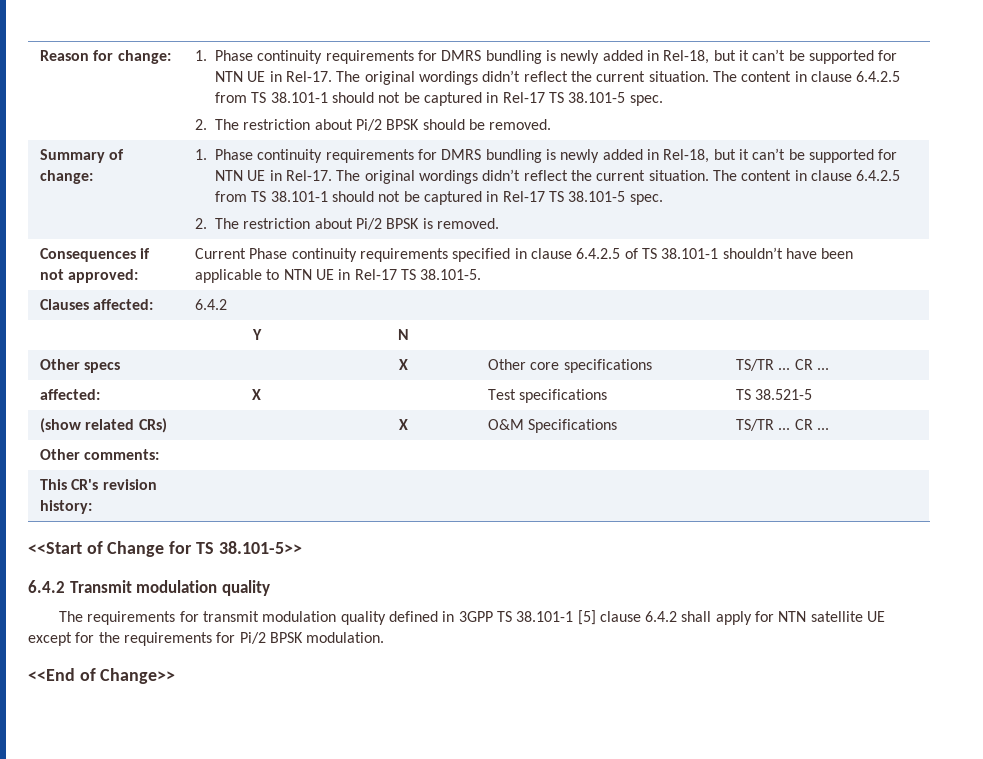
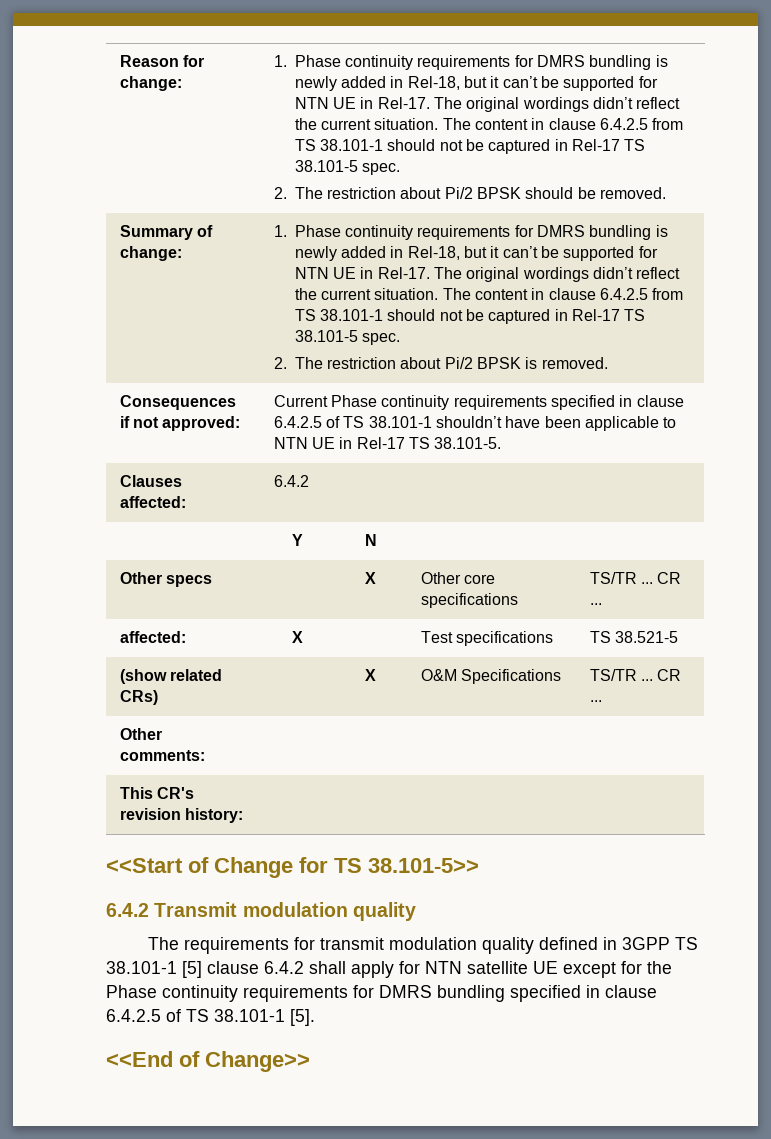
- The requirements for transmit modulation quality defined in 3GPP TS 38.101-1 [5] clause 6.4.2 shall apply for NTN satellite UE except for the requirements for Pi/2 BPSK modulation.
+ The requirements for transmit modulation quality defined in 3GPP TS 38.101-1 [5] clause 6.4.2 shall apply for NTN satellite UE except for the Phase continuity requirements for DMRS bundling specified in clause 6.4.2.5 of TS 38.101-1 [5].

